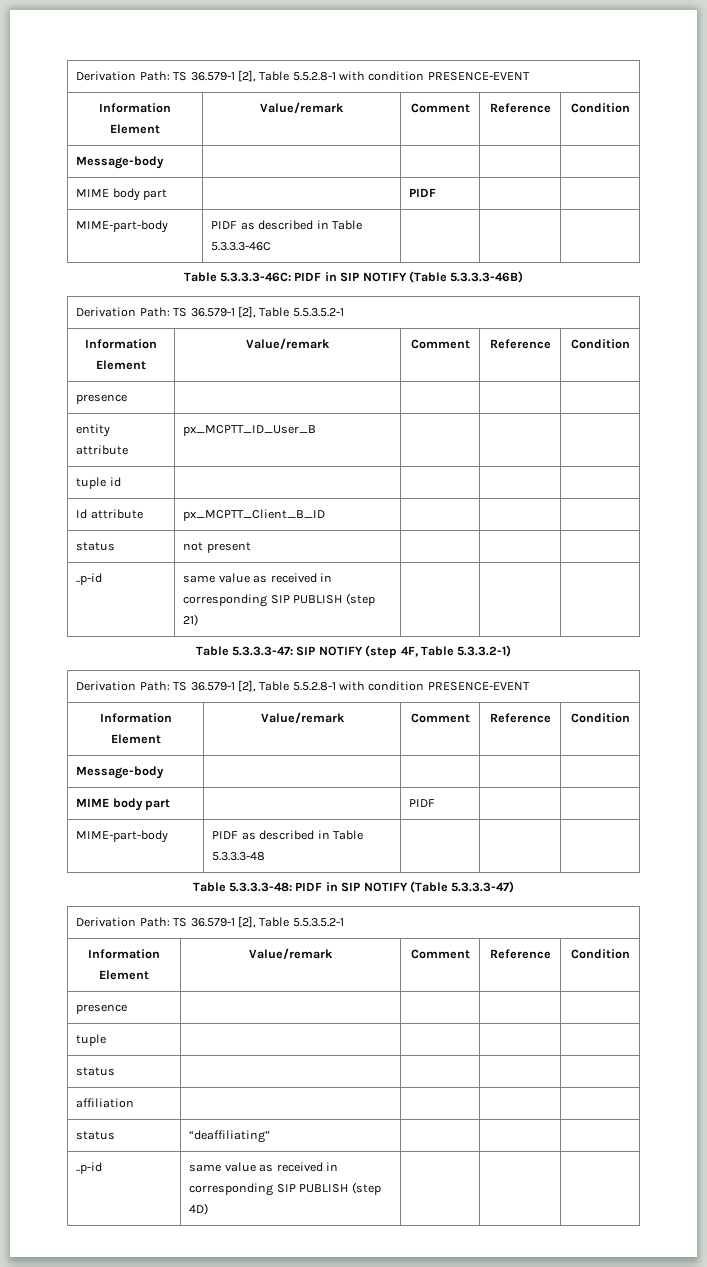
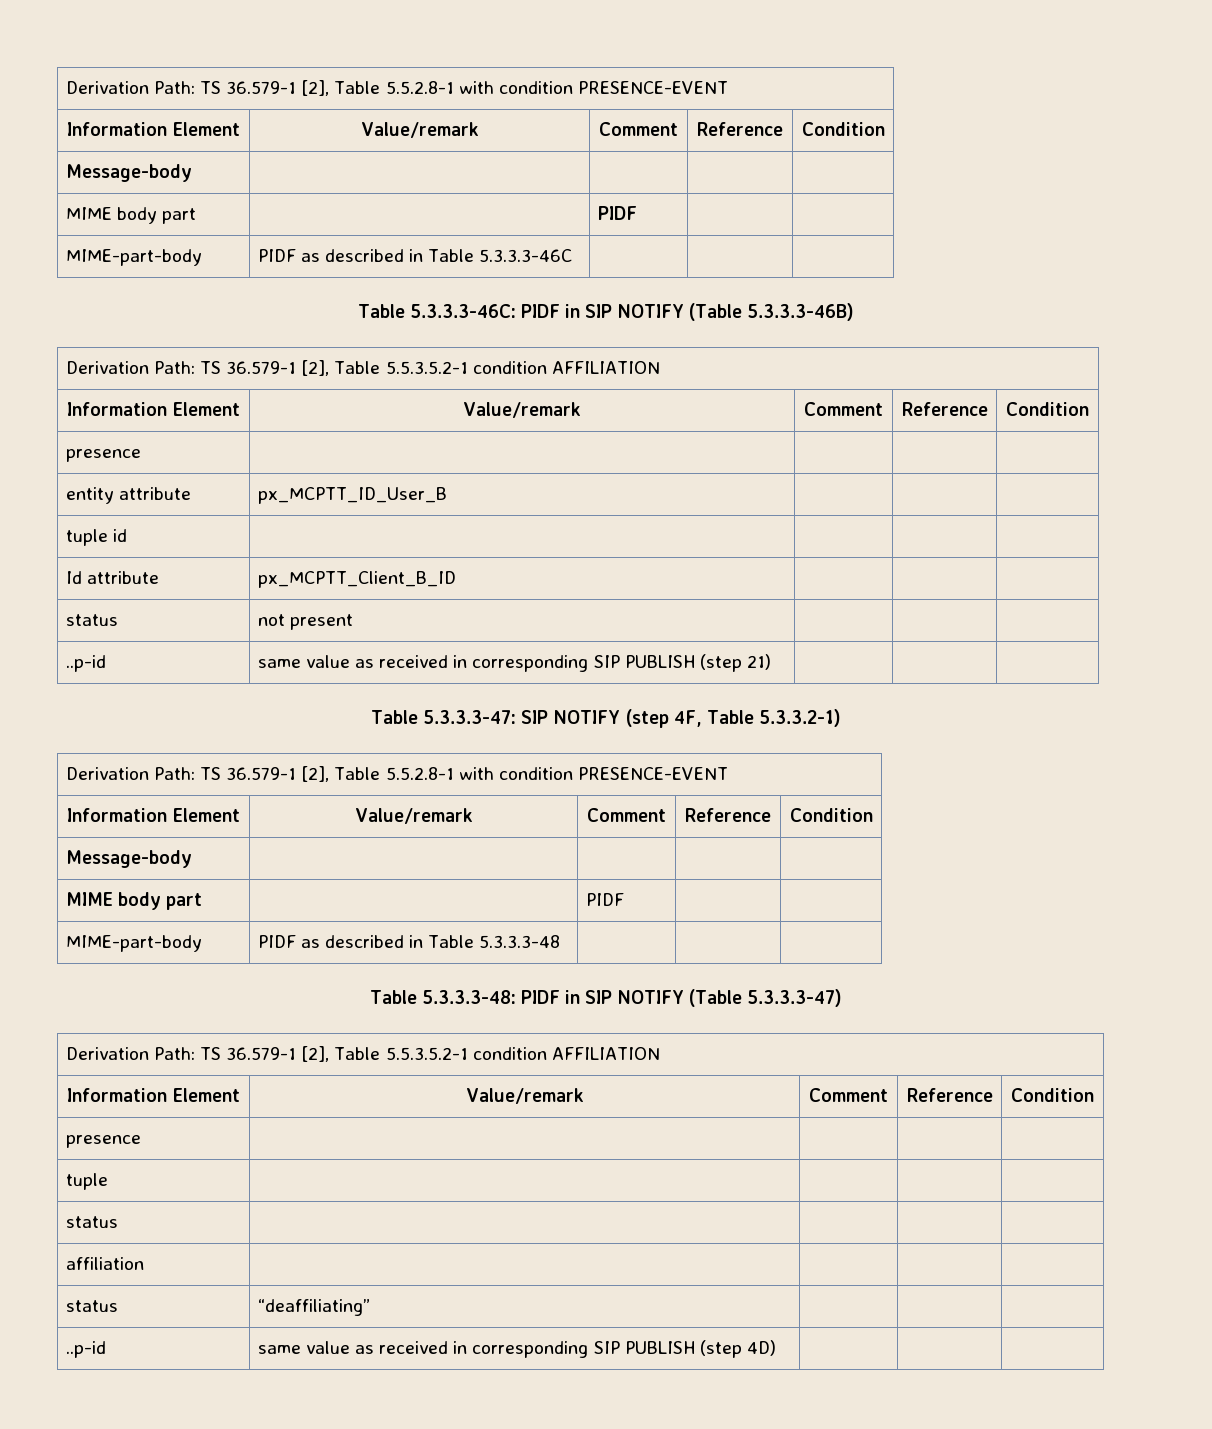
  Table 5.3.3.3-46C: PIDF in SIP NOTIFY (Table 5.3.3.3-46B)
- Derivation Path: TS 36.579-1 [2], Table 5.5.3.5.2-1
+ Derivation Path: TS 36.579-1 [2], Table 5.5.3.5.2-1 condition AFFILIATION
  Table 5.3.3.3-48: PIDF in SIP NOTIFY (Table 5.3.3.3-47)
- Derivation Path: TS 36.579-1 [2], Table 5.5.3.5.2-1
+ Derivation Path: TS 36.579-1 [2], Table 5.5.3.5.2-1 condition AFFILIATION

